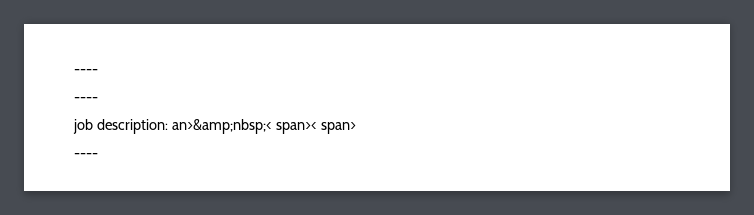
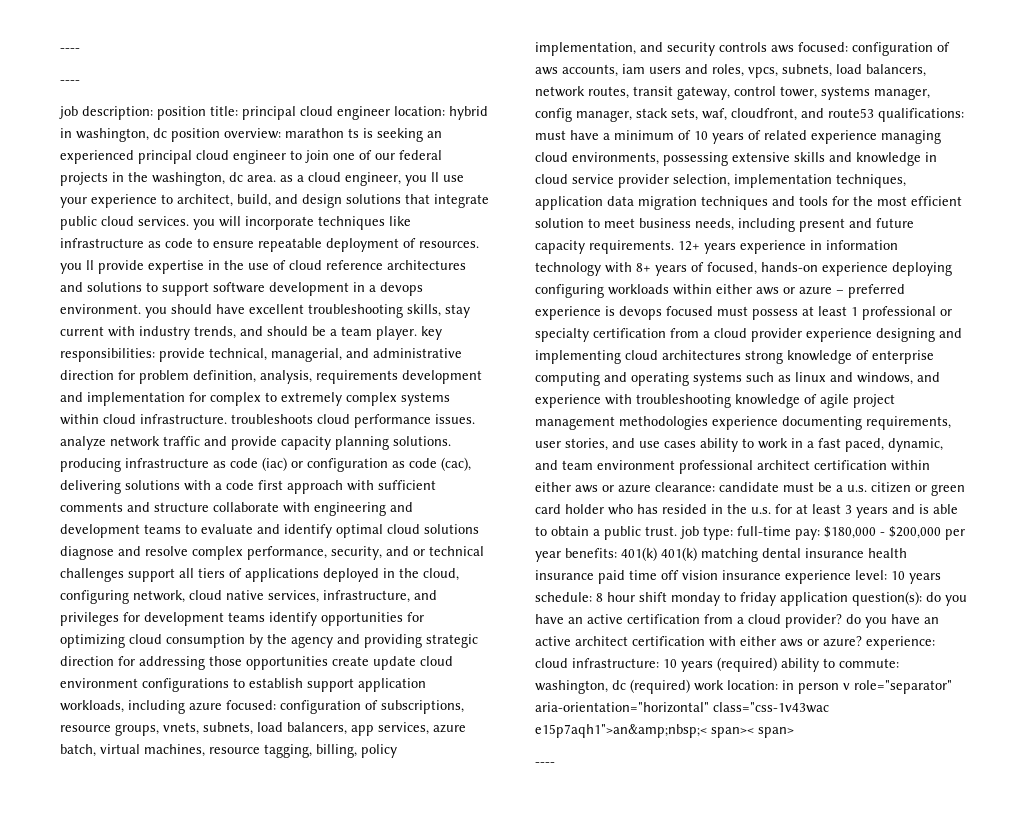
- job description: an>&amp;nbsp;< span>< span>
+ job description: position title: principal cloud engineer location: hybrid in washington, dc position overview: marathon ts is seeking an experienced principal cloud engineer to join one of our federal projects in the washington, dc area. as a cloud engineer, you ll use your experience to architect, build, and design solutions that integrate public cloud services. you will incorporate techniques like infrastructure as code to ensure repeatable deployment of resources. you ll provide expertise in the use of cloud reference architectures and solutions to support software development in a devops environment. you should have excellent troubleshooting skills, stay current with industry trends, and should be a team player. key responsibilities: provide technical, managerial, and administrative direction for problem definition, analysis, requirements development and implementation for complex to extremely complex systems within cloud infrastructure. troubleshoots cloud performance issues. analyze network traffic and provide capacity planning solutions. producing infrastructure as code (iac) or configuration as code (cac), delivering solutions with a code first approach with sufficient comments and structure collaborate with engineering and development teams to evaluate and identify optimal cloud solutions diagnose and resolve complex performance, security, and or technical challenges support all tiers of applications deployed in the cloud, configuring network, cloud native services, infrastructure, and privileges for development teams identify opportunities for optimizing cloud consumption by the agency and providing strategic direction for addressing those opportunities create update cloud environment configurations to establish support application workloads, including azure focused: configuration of subscriptions, resource groups, vnets, subnets, load balancers, app services, azure batch, virtual machines, resource tagging, billing, policy implementation, and security controls aws focused: configuration of aws accounts, iam users and roles, vpcs, subnets, load balancers, network routes, transit gateway, control tower, systems manager, config manager, stack sets, waf, cloudfront, and route53 qualifications: must have a minimum of 10 years of related experience managing cloud environments, possessing extensive skills and knowledge in cloud service provider selection, implementation techniques, application data migration techniques and tools for the most efficient solution to meet business needs, including present and future capacity requirements. 12+ years experience in information technology with 8+ years of focused, hands-on experience deploying configuring workloads within either aws or azure – preferred experience is devops focused must possess at least 1 professional or specialty certification from a cloud provider experience designing and implementing cloud architectures strong knowledge of enterprise computing and operating systems such as linux and windows, and experience with troubleshooting knowledge of agile project management methodologies experience documenting requirements, user stories, and use cases ability to work in a fast paced, dynamic, and team environment professional architect certification within either aws or azure clearance: candidate must be a u.s. citizen or green card holder who has resided in the u.s. for at least 3 years and is able to obtain a public trust. job type: full-time pay: $180,000 - $200,000 per year benefits: 401(k) 401(k) matching dental insurance health insurance paid time off vision insurance experience level: 10 years schedule: 8 hour shift monday to friday application question(s): do you have an active certification from a cloud provider? do you have an active architect certification with either aws or azure? experience: cloud infrastructure: 10 years (required) ability to commute: washington, dc (required) work location: in person v role="separator" aria-orientation="horizontal" class="css-1v43wac e15p7aqh1">an&amp;nbsp;< span>< span>

